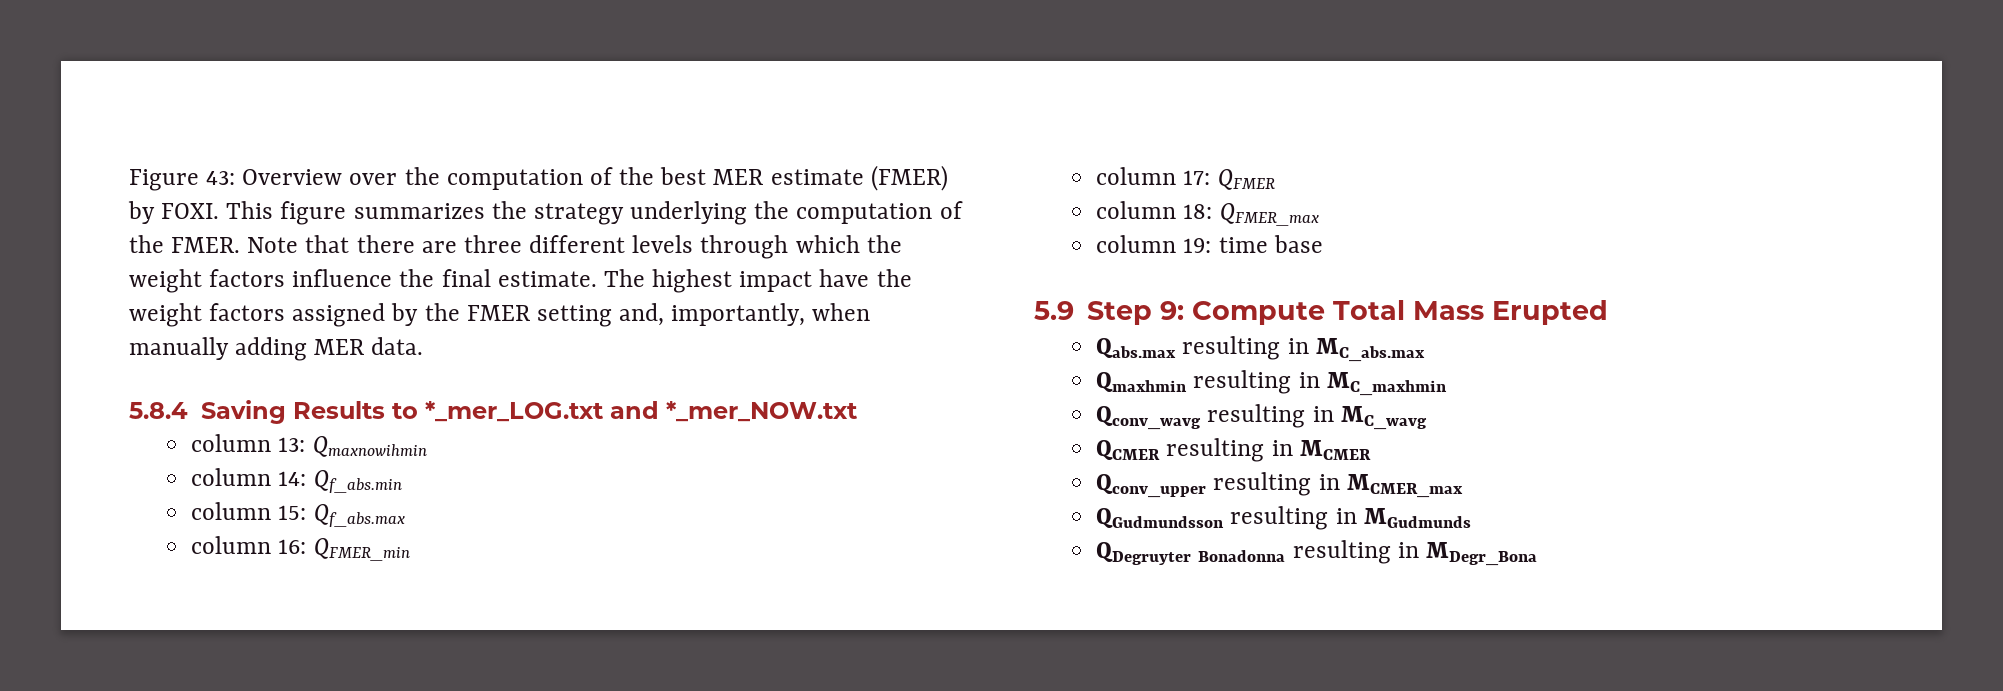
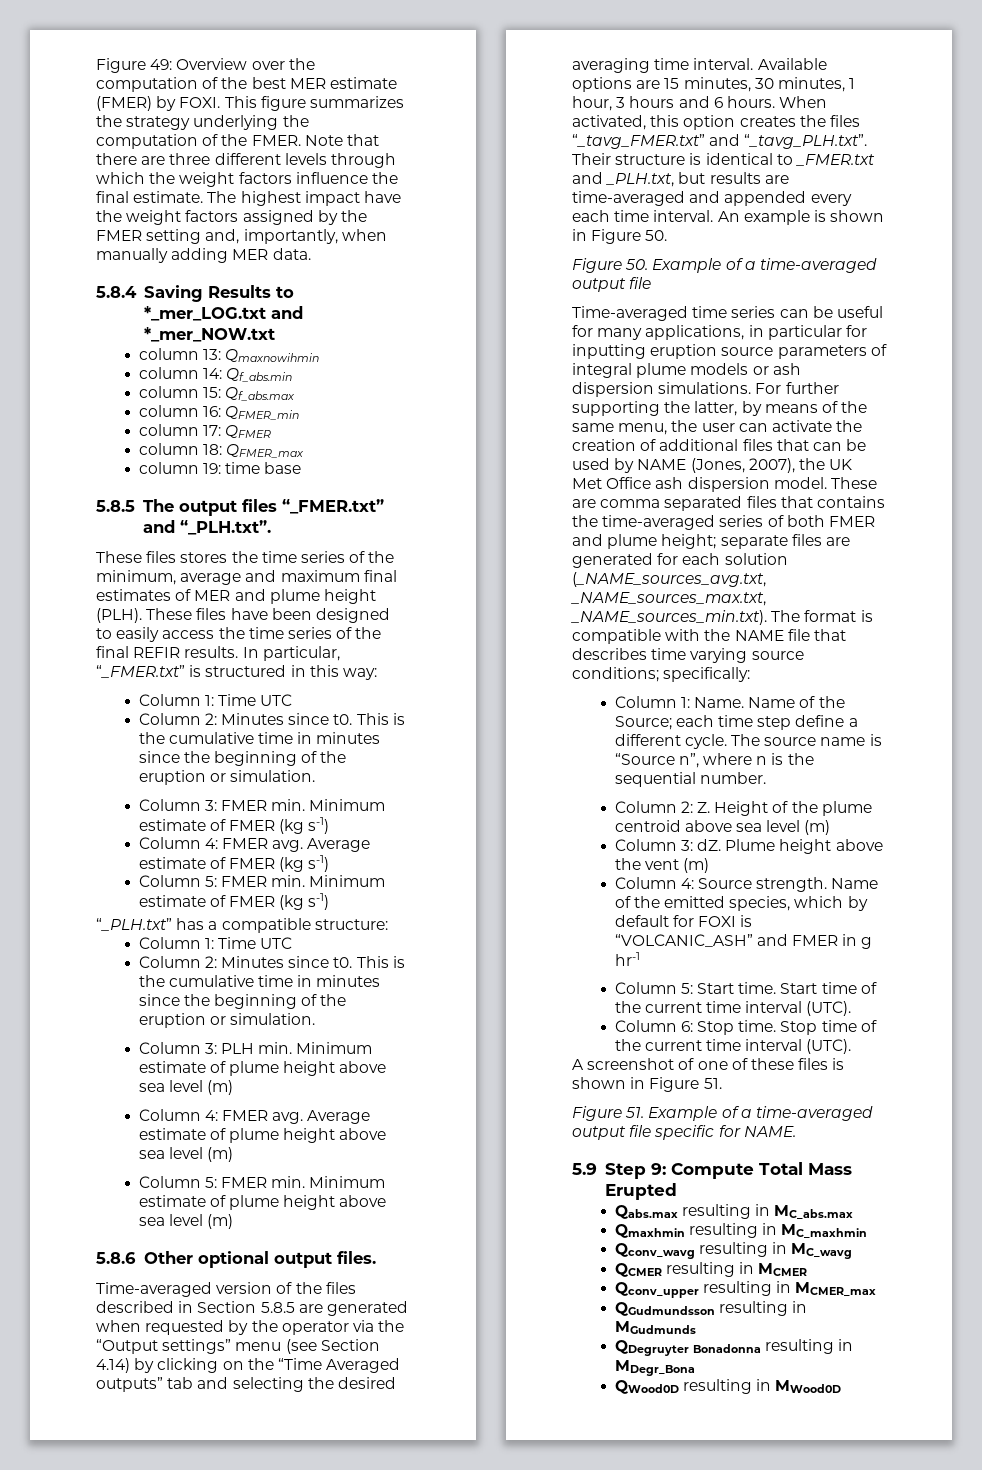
- Figure 43: Overview over the computation of the best MER estimate (FMER) by FOXI.
+ Figure 49: Overview over the computation of the best MER estimate (FMER) by FOXI.
+ 5.8.5 The output files “_FMER.txt” and “_PLH.txt”.
+ These files stores the time series of the minimum, average and maximum final estimates of MER and plume height (PLH). These files have been designed to easily access the time series of the final REFIR results. In particular, “_FMER.txt” is structured in this way:
+ Column 1: Time UTC
+ Column 2: Minutes since t0. This is the cumulative time in minutes since the beginning of the eruption or simulation.
+ Column 3: FMER min. Minimum estimate of FMER (kg s-1)
+ Column 4: FMER avg. Average estimate of FMER (kg s-1)
+ Column 5: FMER min. Minimum estimate of FMER (kg s-1)
+ “_PLH.txt” has a compatible structure:
+ Column 1: Time UTC
+ Column 2: Minutes since t0. This is the cumulative time in minutes since the beginning of the eruption or simulation.
+ Column 3: PLH min. Minimum estimate of plume height above sea level (m)
+ Column 4: FMER avg. Average estimate of plume height above sea level (m)
+ Column 5: FMER min. Minimum estimate of plume height above sea level (m)
+ 5.8.6 Other optional output files.
+ Time-averaged version of the files described in Section 5.8.5 are generated when requested by the operator via the “Output settings” menu (see Section 4.14) by clicking on the “Time Averaged outputs” tab and selecting the desired averaging time interval. Available options are 15 minutes, 30 minutes, 1 hour, 3 hours and 6 hours. When activated, this option creates the files “_tavg_FMER.txt” and “_tavg_PLH.txt”. Their structure is identical to _FMER.txt and _PLH.txt, but results are time-averaged and appended every each time interval. An example is shown in Figure 50.
+ Figure 50. Example of a time-averaged output file
+ Time-averaged time series can be useful for many applications, in particular for inputting eruption source parameters of integral plume models or ash dispersion simulations. For further supporting the latter, by means of the same menu, the user can activate the creation of additional files that can be used by NAME (Jones, 2007), the UK Met Office ash dispersion model. These are comma separated files that contains the time-averaged series of both FMER and plume height; separate files are generated for each solution (_NAME_sources_avg.txt, _NAME_sources_max.txt, _NAME_sources_min.txt). The format is compatible with the NAME file that describes time varying source conditions; specifically:
+ Column 1: Name. Name of the Source; each time step define a different cycle. The source name is “Source n”, where n is the sequential number.
+ Column 2: Z. Height of the plume centroid above sea level (m)
+ Column 3: dZ. Plume height above the vent (m)
+ Column 4: Source strength. Name of the emitted species, which by default for FOXI is “VOLCANIC_ASH” and FMER in g hr-1
+ Column 5: Start time. Start time of the current time interval (UTC).
+ Column 6: Stop time. Stop time of the current time interval (UTC).
+ A screenshot of one of these files is shown in Figure 51.
+ Figure 51. Example of a time-averaged output file specific for NAME.
+ QWood0D resulting in MWood0D

